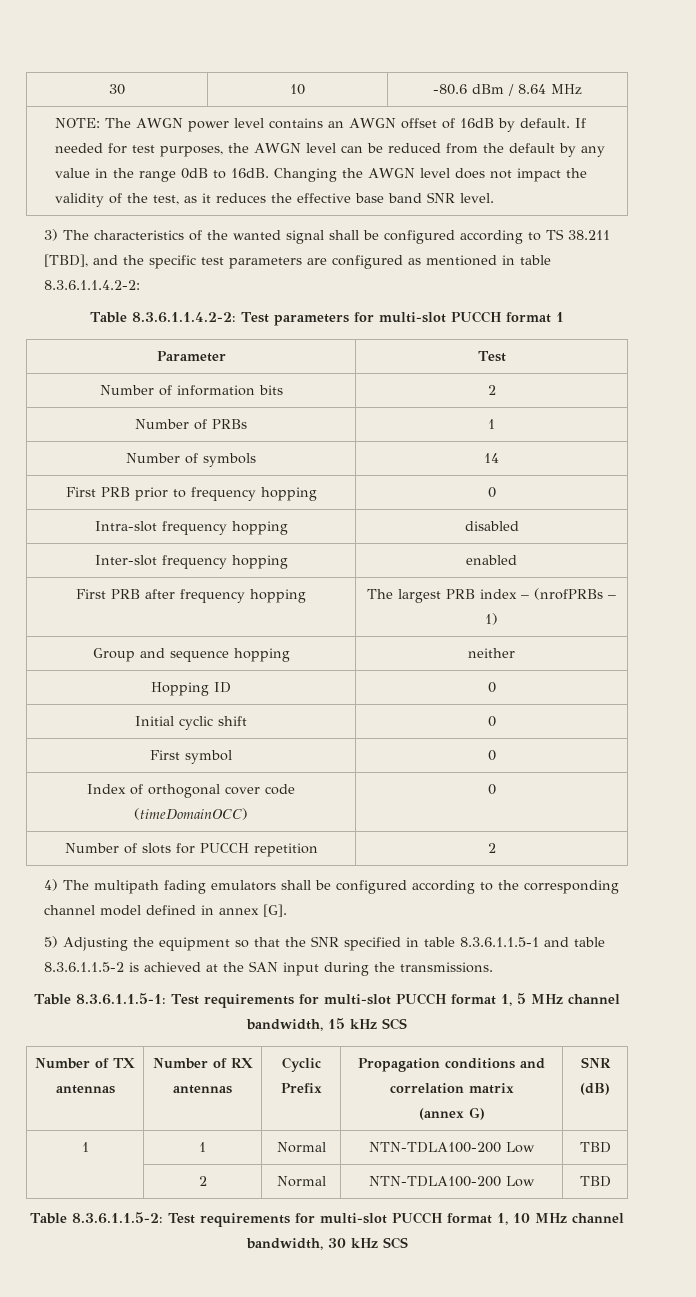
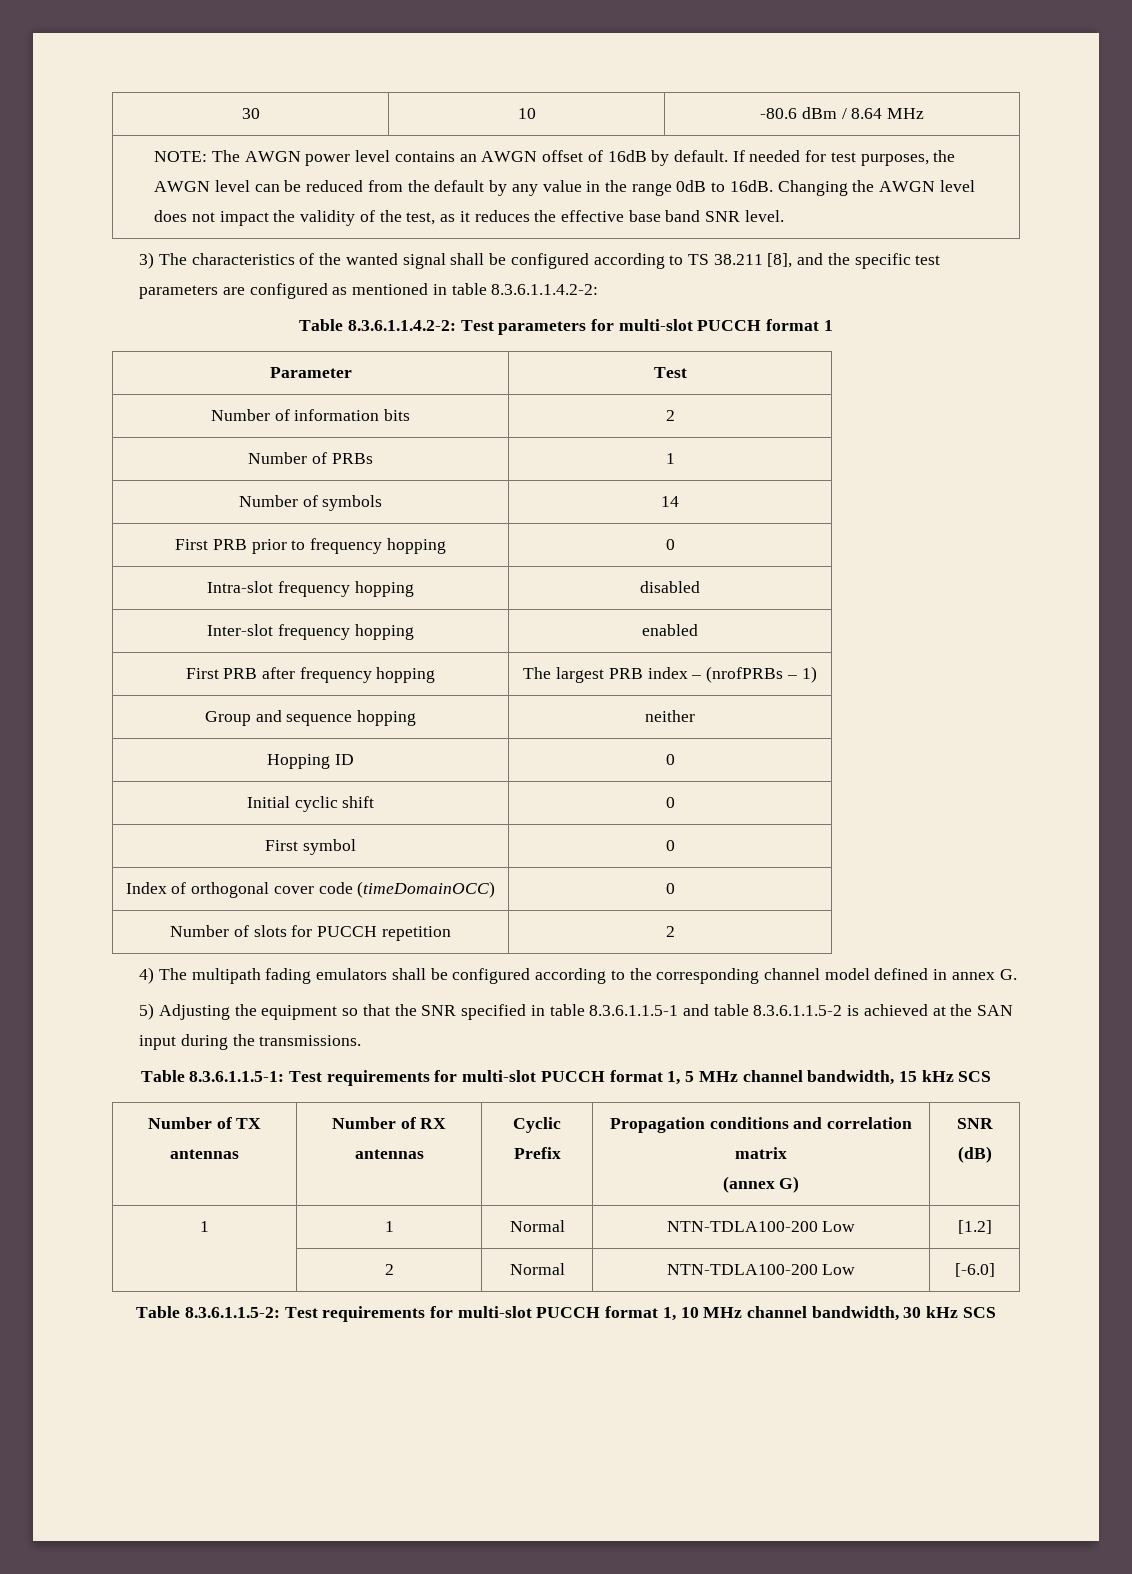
- 3) The characteristics of the wanted signal shall be configured according to TS 38.211 [TBD], and the specific test parameters are configured as mentioned in table 8.3.6.1.1.4.2-2:
+ 3) The characteristics of the wanted signal shall be configured according to TS 38.211 [8], and the specific test parameters are configured as mentioned in table 8.3.6.1.1.4.2-2:
- 4) The multipath fading emulators shall be configured according to the corresponding channel model defined in annex [G].
+ 4) The multipath fading emulators shall be configured according to the corresponding channel model defined in annex G.
- 1 | 1 | Normal | NTN-TDLA100-200 Low | TBD
+ 1 | 1 | Normal | NTN-TDLA100-200 Low | [1.2]
- | 2 | Normal | NTN-TDLA100-200 Low | TBD
+ | 2 | Normal | NTN-TDLA100-200 Low | [-6.0]

